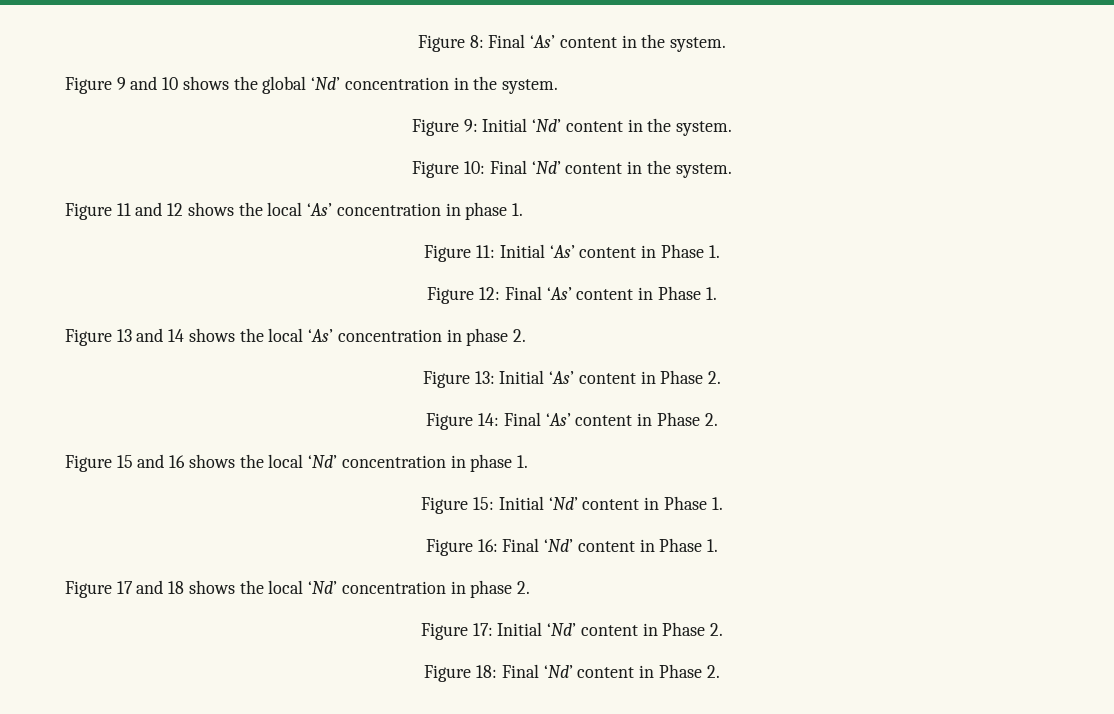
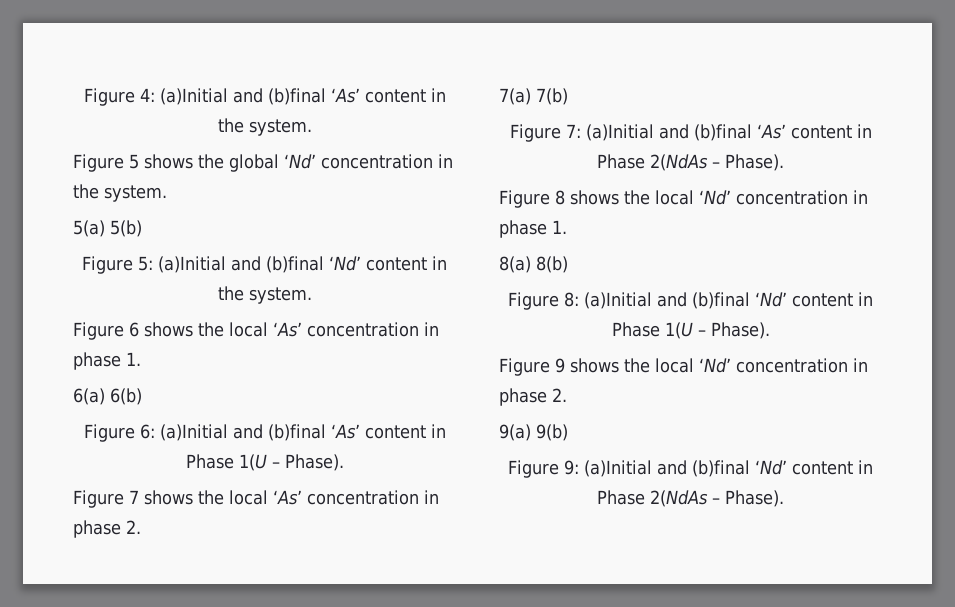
- Figure 8: Final ‘As’ content in the system.
+ Figure 4: (a)Initial and (b)final ‘As’ content in the system.
- Figure 9 and 10 shows the global ‘Nd’ concentration in the system.
+ Figure 5 shows the global ‘Nd’ concentration in the system.
- Figure 9: Initial ‘Nd’ content in the system.
- Figure 10: Final ‘Nd’ content in the system.
- Figure 11 and 12 shows the local ‘As’ concentration in phase 1.
+ 5(a) 5(b)
+ Figure 5: (a)Initial and (b)final ‘Nd’ content in the system.
+ Figure 6 shows the local ‘As’ concentration in phase 1.
- Figure 11: Initial ‘As’ content in Phase 1.
- Figure 12: Final ‘As’ content in Phase 1.
- Figure 13 and 14 shows the local ‘As’ concentration in phase 2.
+ 6(a) 6(b)
+ Figure 6: (a)Initial and (b)final ‘As’ content in Phase 1(U – Phase).
+ Figure 7 shows the local ‘As’ concentration in phase 2.
- Figure 13: Initial ‘As’ content in Phase 2.
- Figure 14: Final ‘As’ content in Phase 2.
- Figure 15 and 16 shows the local ‘Nd’ concentration in phase 1.
+ 7(a) 7(b)
+ Figure 7: (a)Initial and (b)final ‘As’ content in Phase 2(NdAs – Phase).
+ Figure 8 shows the local ‘Nd’ concentration in phase 1.
- Figure 15: Initial ‘Nd’ content in Phase 1.
- Figure 16: Final ‘Nd’ content in Phase 1.
- Figure 17 and 18 shows the local ‘Nd’ concentration in phase 2.
+ 8(a) 8(b)
+ Figure 8: (a)Initial and (b)final ‘Nd’ content in Phase 1(U – Phase).
+ Figure 9 shows the local ‘Nd’ concentration in phase 2.
- Figure 17: Initial ‘Nd’ content in Phase 2.
- Figure 18: Final ‘Nd’ content in Phase 2.
+ 9(a) 9(b)
+ Figure 9: (a)Initial and (b)final ‘Nd’ content in Phase 2(NdAs – Phase).

